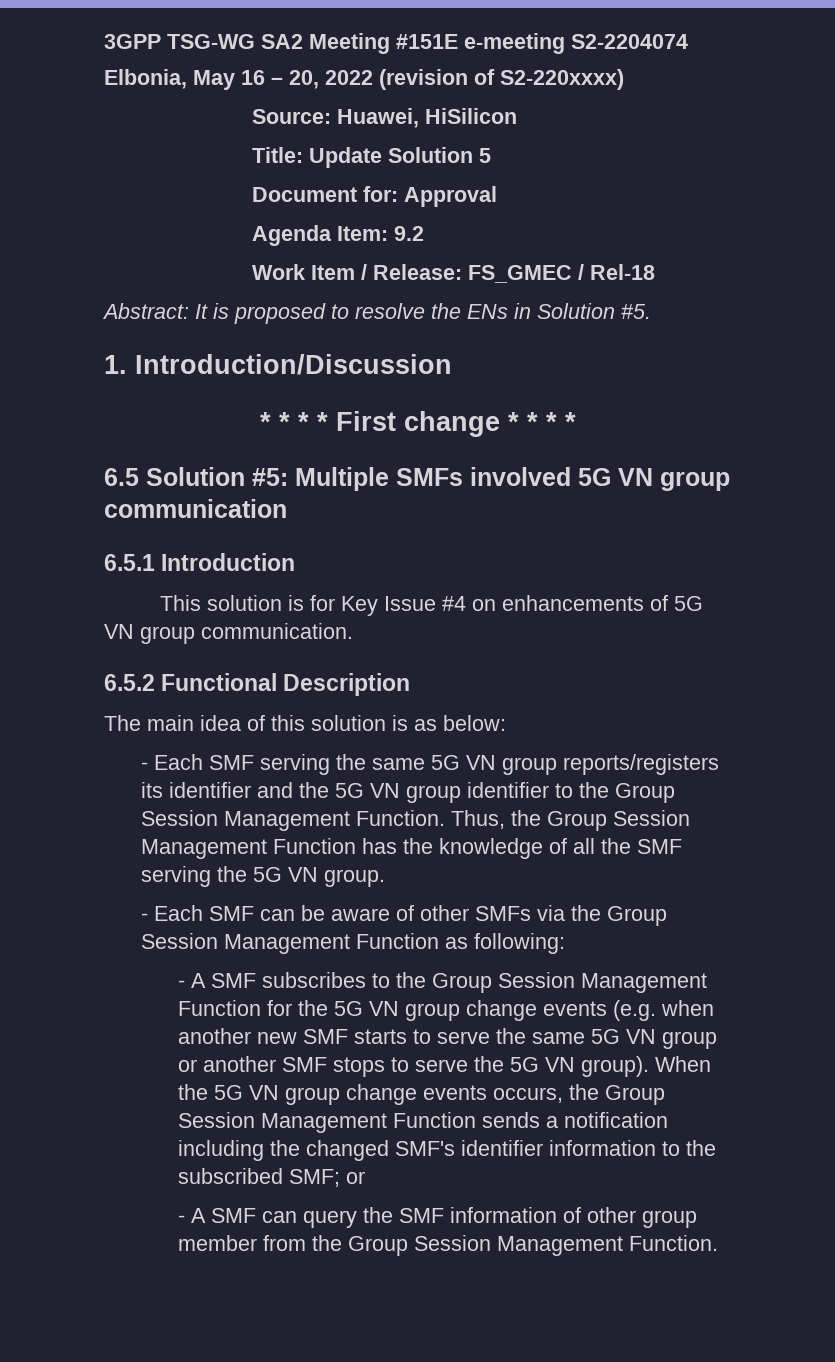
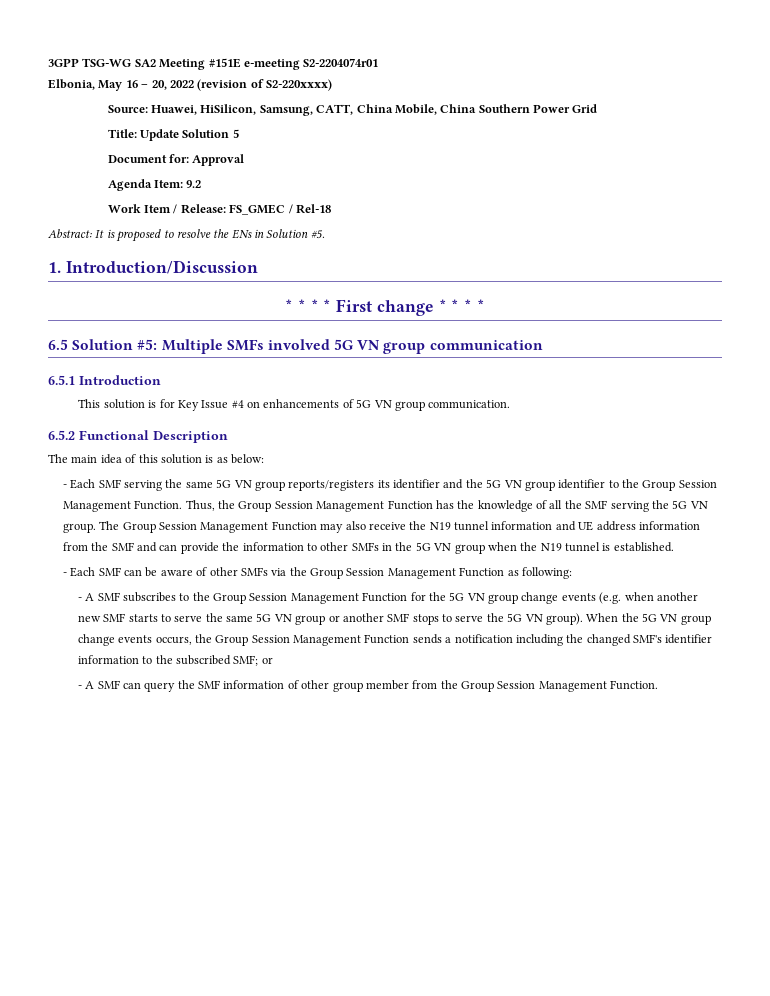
- 3GPP TSG-WG SA2 Meeting #151E e-meeting S2-2204074
+ 3GPP TSG-WG SA2 Meeting #151E e-meeting S2-2204074r01
- Source: Huawei, HiSilicon
+ Source: Huawei, HiSilicon, Samsung, CATT, China Mobile, China Southern Power Grid
+ The Group Session Management Function may also receive the N19 tunnel information and UE address information from the SMF and can provide the information to other SMFs in the 5G VN group when the N19 tunnel is established.

